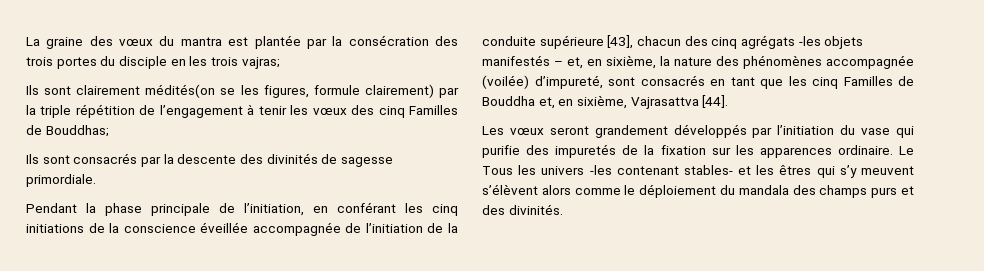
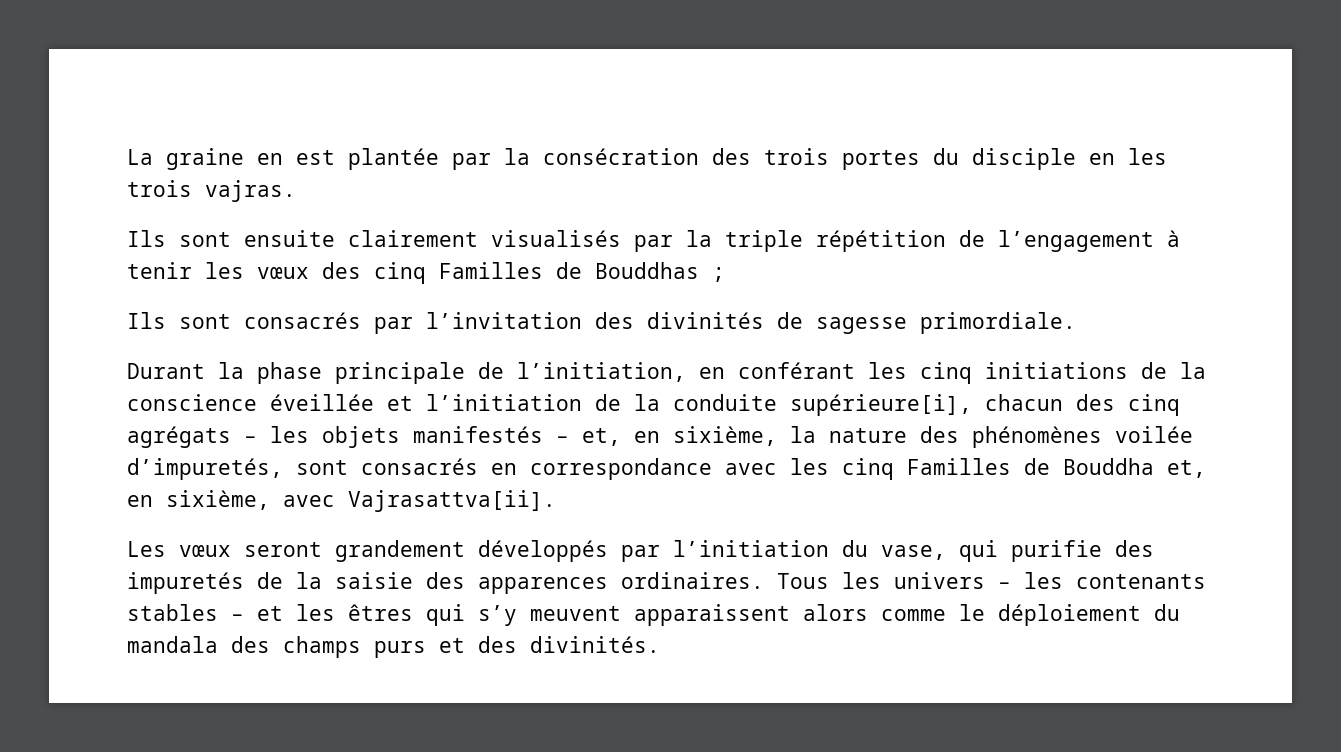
- La graine des vœux du mantra est plantée par la consécration des trois portes du disciple en les trois vajras;
- Ils sont clairement médités(on se les figures, formule clairement) par la triple répétition de l’engagement à tenir les vœux des cinq Familles de Bouddhas;
+ La graine en est plantée par la consécration des trois portes du disciple en les trois vajras.
+ Ils sont ensuite clairement visualisés par la triple répétition de l’engagement à tenir les vœux des cinq Familles de Bouddhas ;
- Ils sont consacrés par la descente des divinités de sagesse primordiale.
+ Ils sont consacrés par l’invitation des divinités de sagesse primordiale.
- Pendant la phase principale de l’initiation, en conférant les cinq initiations de la conscience éveillée accompagnée de l’initiation de la conduite supérieure [43], chacun des cinq agrégats -les objets manifestés – et, en sixième, la nature des phénomènes accompagnée (voilée) d’impureté, sont consacrés en tant que les cinq Familles de Bouddha et, en sixième, Vajrasattva [44].
+ Durant la phase principale de l’initiation, en conférant les cinq initiations de la conscience éveillée et l’initiation de la conduite supérieure[i], chacun des cinq agrégats – les objets manifestés – et, en sixième, la nature des phénomènes voilée d’impuretés, sont consacrés en correspondance avec les cinq Familles de Bouddha et, en sixième, avec Vajrasattva[ii].
- Les vœux seront grandement développés par l’initiation du vase qui purifie des impuretés de la fixation sur les apparences ordinaire. Le Tous les univers -les contenant stables- et les êtres qui s’y meuvent s’élèvent alors comme le déploiement du mandala des champs purs et des divinités.
+ Les vœux seront grandement développés par l’initiation du vase, qui purifie des impuretés de la saisie des apparences ordinaires. Tous les univers – les contenants stables – et les êtres qui s’y meuvent apparaissent alors comme le déploiement du mandala des champs purs et des divinités.

